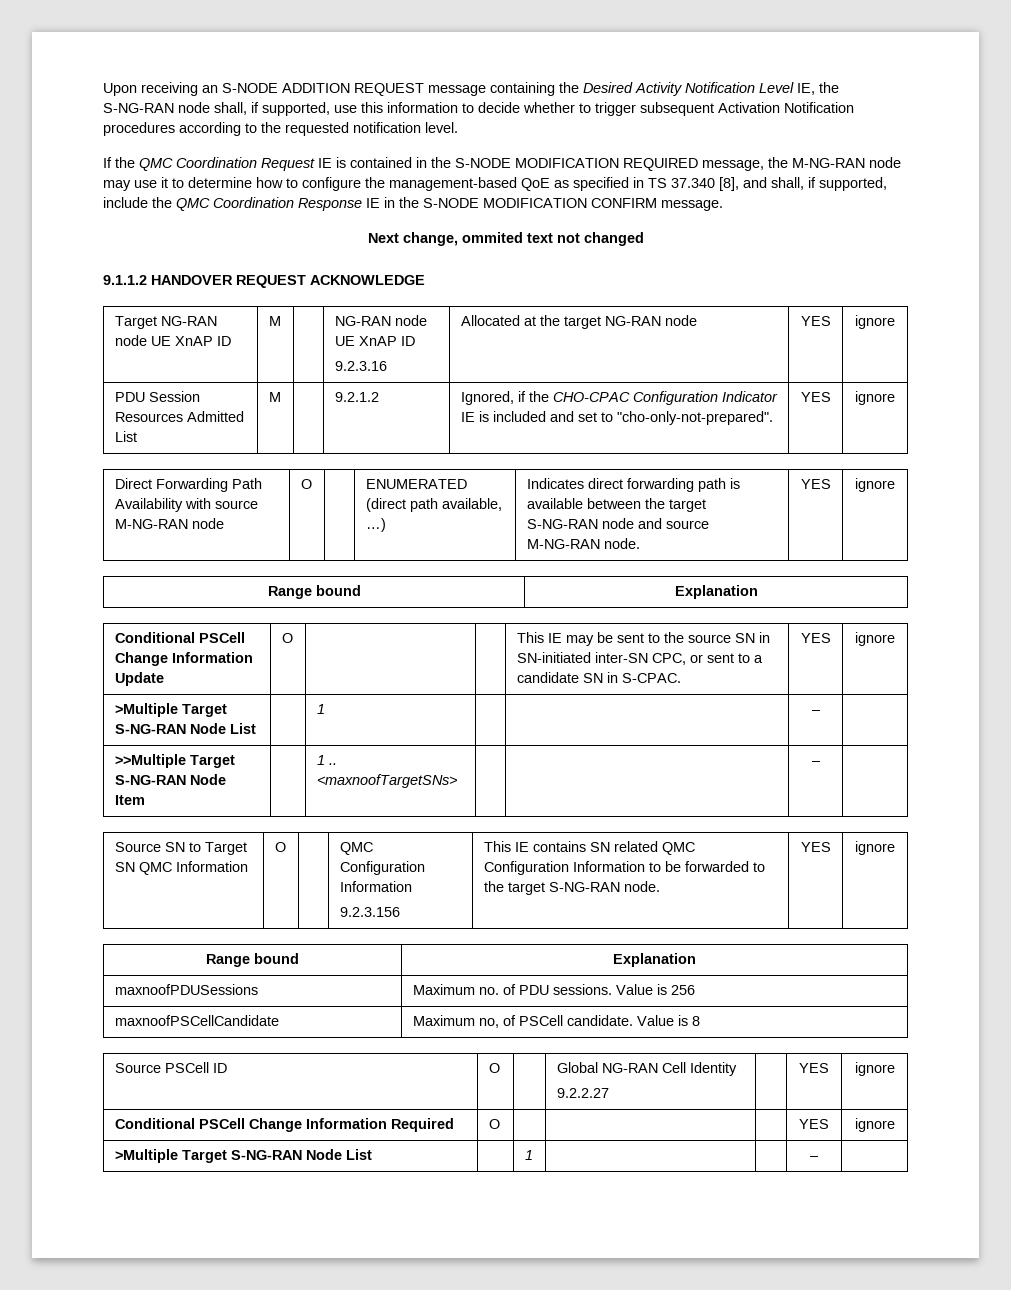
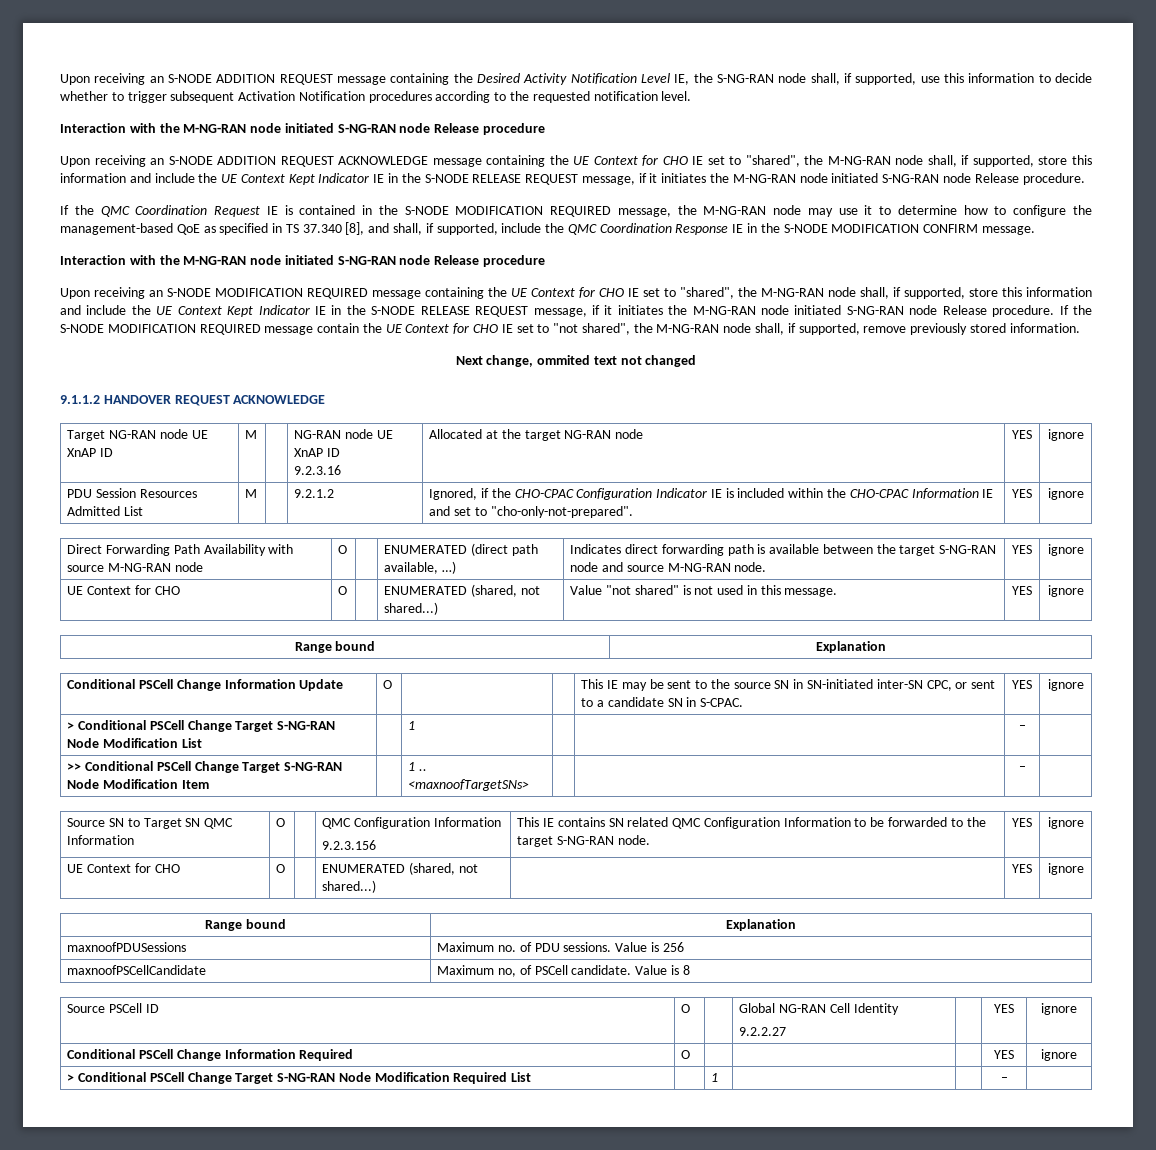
  Upon receiving an S-NODE ADDITION REQUEST message containing the Desired Activity Notification Level IE, the S-NG-RAN node shall, if supported, use this information to decide whether to trigger subsequent Activation Notification procedures according to the requested notification level.
+ Interaction with the M-NG-RAN node initiated S-NG-RAN node Release procedure
+ Upon receiving an S-NODE ADDITION REQUEST ACKNOWLEDGE message containing the UE Context for CHO IE set to "shared", the M-NG-RAN node shall, if supported, store this information and include the UE Context Kept Indicator IE in the S-NODE RELEASE REQUEST message, if it initiates the M-NG-RAN node initiated S-NG-RAN node Release procedure.
  If the QMC Coordination Request IE is contained in the S-NODE MODIFICATION REQUIRED message, the M-NG-RAN node may use it to determine how to configure the management-based QoE as specified in TS 37.340 [8], and shall, if supported, include the QMC Coordination Response IE in the S-NODE MODIFICATION CONFIRM message.
+ Interaction with the M-NG-RAN node initiated S-NG-RAN node Release procedure
+ Upon receiving an S-NODE MODIFICATION REQUIRED message containing the UE Context for CHO IE set to "shared", the M-NG-RAN node shall, if supported, store this information and include the UE Context Kept Indicator IE in the S-NODE RELEASE REQUEST message, if it initiates the M-NG-RAN node initiated S-NG-RAN node Release procedure. If the S-NODE MODIFICATION REQUIRED message contain the UE Context for CHO IE set to "not shared", the M-NG-RAN node shall, if supported, remove previously stored information.
- PDU Session Resources Admitted List | M | | 9.2.1.2 | Ignored, if the CHO-CPAC Configuration Indicator IE is included and set to "cho-only-not-prepared". | YES | ignore
+ PDU Session Resources Admitted List | M | | 9.2.1.2 | Ignored, if the CHO-CPAC Configuration Indicator IE is included within the CHO-CPAC Information IE and set to "cho-only-not-prepared". | YES | ignore
+ UE Context for CHO | O | | ENUMERATED (shared, not shared...) | Value "not shared" is not used in this message. | YES | ignore
  Conditional PSCell Change Information Update | O | | | This IE may be sent to the source SN in SN-initiated inter-SN CPC, or sent to a candidate SN in S-CPAC. | YES | ignore
- >Multiple Target S-NG-RAN Node List | | 1 | | | – |
+ > Conditional PSCell Change Target S-NG-RAN Node Modification List | | 1 | | | – |
- >>Multiple Target S-NG-RAN Node Item | | 1 .. <maxnoofTargetSNs> | | | – |
+ >> Conditional PSCell Change Target S-NG-RAN Node Modification Item | | 1 .. <maxnoofTargetSNs> | | | – |
+ UE Context for CHO | O | | ENUMERATED (shared, not shared...) | | YES | ignore
  Conditional PSCell Change Information Required | O | | | | YES | ignore
- >Multiple Target S-NG-RAN Node List | | 1 | | | – |
+ > Conditional PSCell Change Target S-NG-RAN Node Modification Required List | | 1 | | | – |

